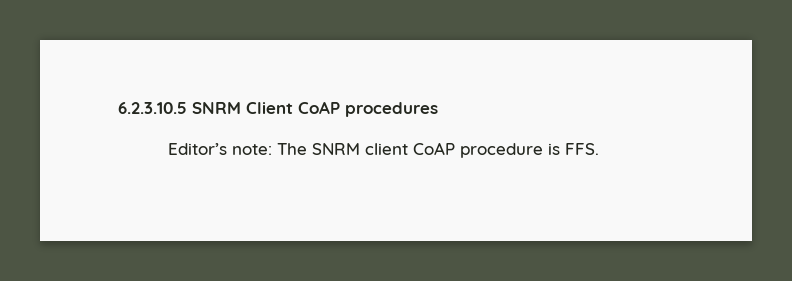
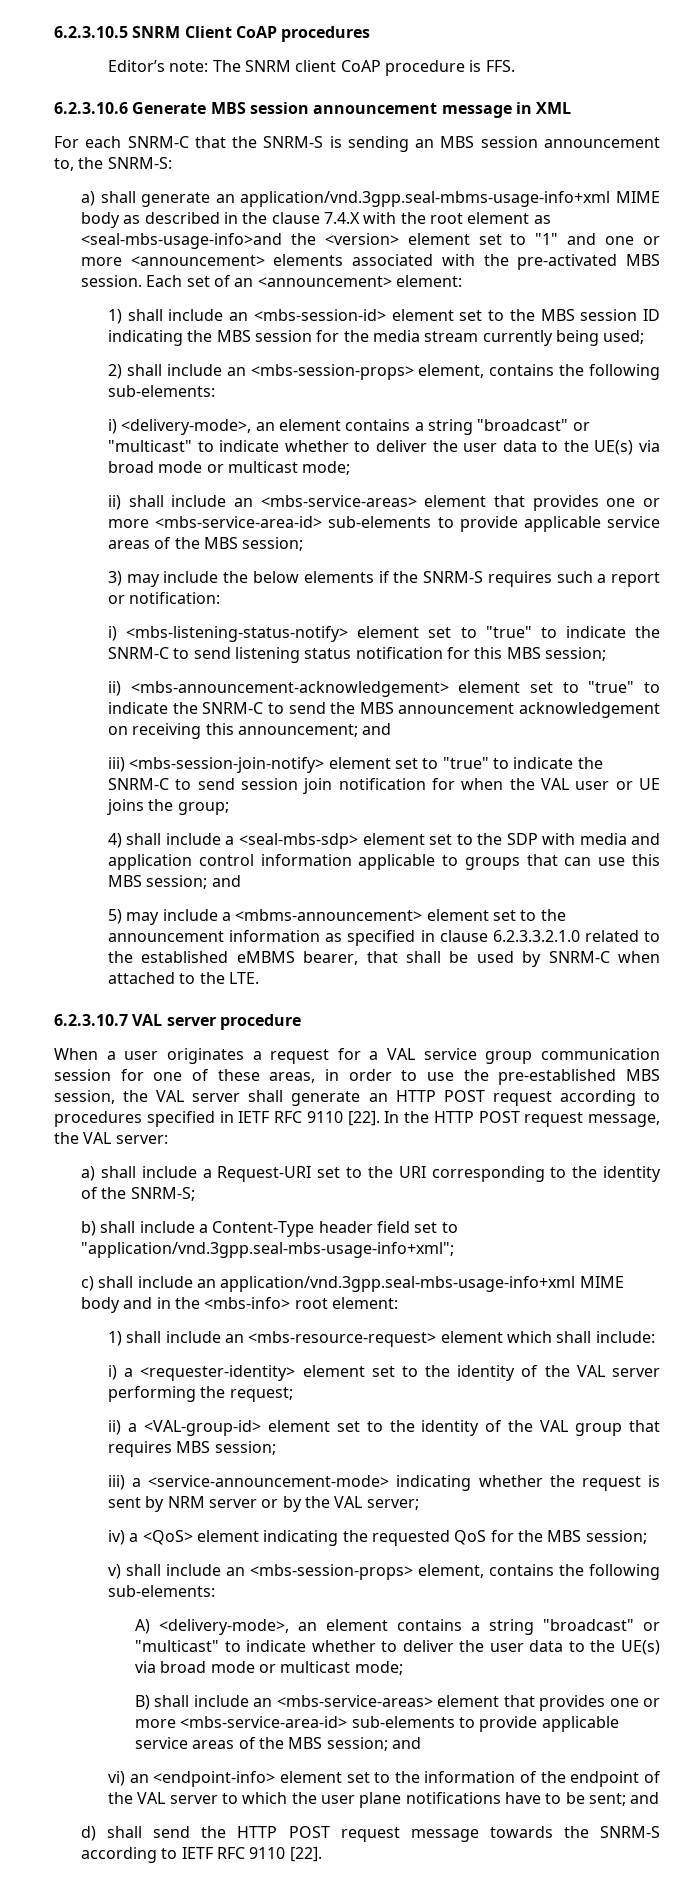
+ 6.2.3.10.6 Generate MBS session announcement message in XML
+ For each SNRM-C that the SNRM-S is sending an MBS session announcement to, the SNRM-S:
+ a) shall generate an application/vnd.3gpp.seal-mbms-usage-info+xml MIME body as described in the clause 7.4.X with the root element as <seal-mbs-usage-info>and the <version> element set to "1" and one or more <announcement> elements associated with the pre-activated MBS session. Each set of an <announcement> element:
+ 1) shall include an <mbs-session-id> element set to the MBS session ID indicating the MBS session for the media stream currently being used;
+ 2) shall include an <mbs-session-props> element, contains the following sub-elements:
+ i) <delivery-mode>, an element contains a string "broadcast" or "multicast" to indicate whether to deliver the user data to the UE(s) via broad mode or multicast mode;
+ ii) shall include an <mbs-service-areas> element that provides one or more <mbs-service-area-id> sub-elements to provide applicable service areas of the MBS session;
+ 3) may include the below elements if the SNRM-S requires such a report or notification:
+ i) <mbs-listening-status-notify> element set to "true" to indicate the SNRM-C to send listening status notification for this MBS session;
+ ii) <mbs-announcement-acknowledgement> element set to "true" to indicate the SNRM-C to send the MBS announcement acknowledgement on receiving this announcement; and
+ iii) <mbs-session-join-notify> element set to "true" to indicate the SNRM-C to send session join notification for when the VAL user or UE joins the group;
+ 4) shall include a <seal-mbs-sdp> element set to the SDP with media and application control information applicable to groups that can use this MBS session; and
+ 5) may include a <mbms-announcement> element set to the announcement information as specified in clause 6.2.3.3.2.1.0 related to the established eMBMS bearer, that shall be used by SNRM-C when attached to the LTE.
+ 6.2.3.10.7 VAL server procedure
+ When a user originates a request for a VAL service group communication session for one of these areas, in order to use the pre-established MBS session, the VAL server shall generate an HTTP POST request according to procedures specified in IETF RFC 9110 [22]. In the HTTP POST request message, the VAL server:
+ a) shall include a Request-URI set to the URI corresponding to the identity of the SNRM-S;
+ b) shall include a Content-Type header field set to "application/vnd.3gpp.seal-mbs-usage-info+xml";
+ c) shall include an application/vnd.3gpp.seal-mbs-usage-info+xml MIME body and in the <mbs-info> root element:
+ 1) shall include an <mbs-resource-request> element which shall include:
+ i) a <requester-identity> element set to the identity of the VAL server performing the request;
+ ii) a <VAL-group-id> element set to the identity of the VAL group that requires MBS session;
+ iii) a <service-announcement-mode> indicating whether the request is sent by NRM server or by the VAL server;
+ iv) a <QoS> element indicating the requested QoS for the MBS session;
+ v) shall include an <mbs-session-props> element, contains the following sub-elements:
+ A) <delivery-mode>, an element contains a string "broadcast" or "multicast" to indicate whether to deliver the user data to the UE(s) via broad mode or multicast mode;
+ B) shall include an <mbs-service-areas> element that provides one or more <mbs-service-area-id> sub-elements to provide applicable service areas of the MBS session; and
+ vi) an <endpoint-info> element set to the information of the endpoint of the VAL server to which the user plane notifications have to be sent; and
+ d) shall send the HTTP POST request message towards the SNRM-S according to IETF RFC 9110 [22].

